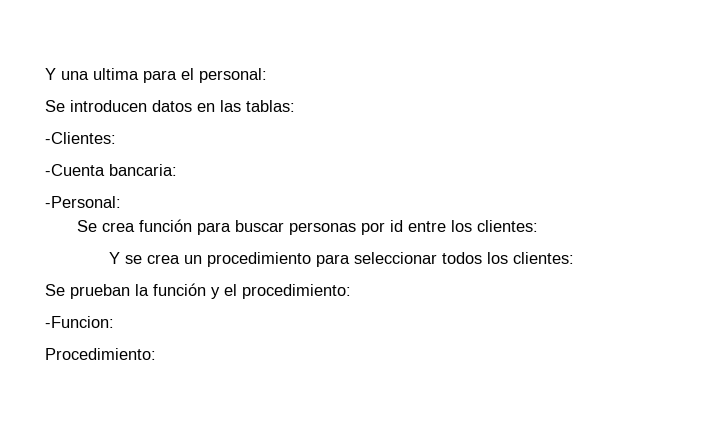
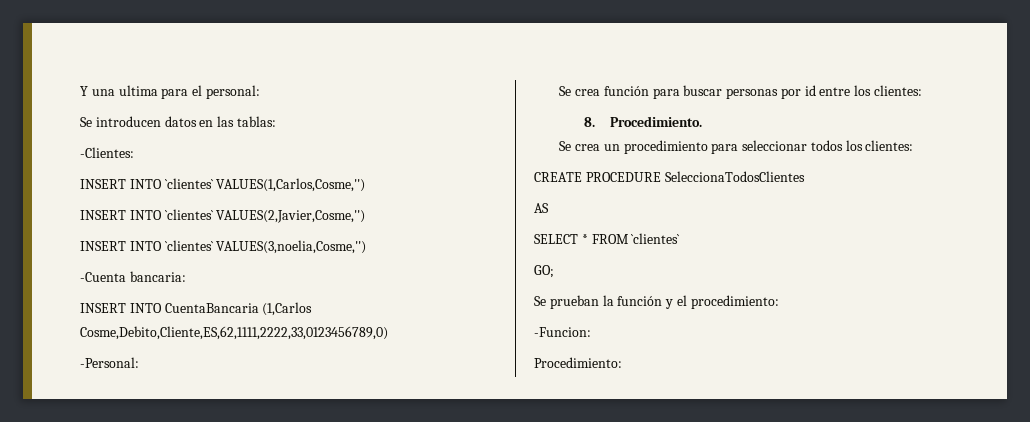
+ INSERT INTO `clientes` VALUES(1,Carlos,Cosme,'')
+ INSERT INTO `clientes` VALUES(2,Javier,Cosme,'')
+ INSERT INTO `clientes` VALUES(3,noelia,Cosme,'')
  -Cuenta bancaria:
+ INSERT INTO CuentaBancaria (1,Carlos Cosme,Debito,Cliente,ES,62,1111,2222,33,0123456789,0)
- Y se crea un procedimiento para seleccionar todos los clientes:
+ 8. Procedimiento.
+ Se crea un procedimiento para seleccionar todos los clientes:
+ CREATE PROCEDURE SeleccionaTodosClientes
+ AS
+ SELECT * FROM `clientes`
+ GO;

